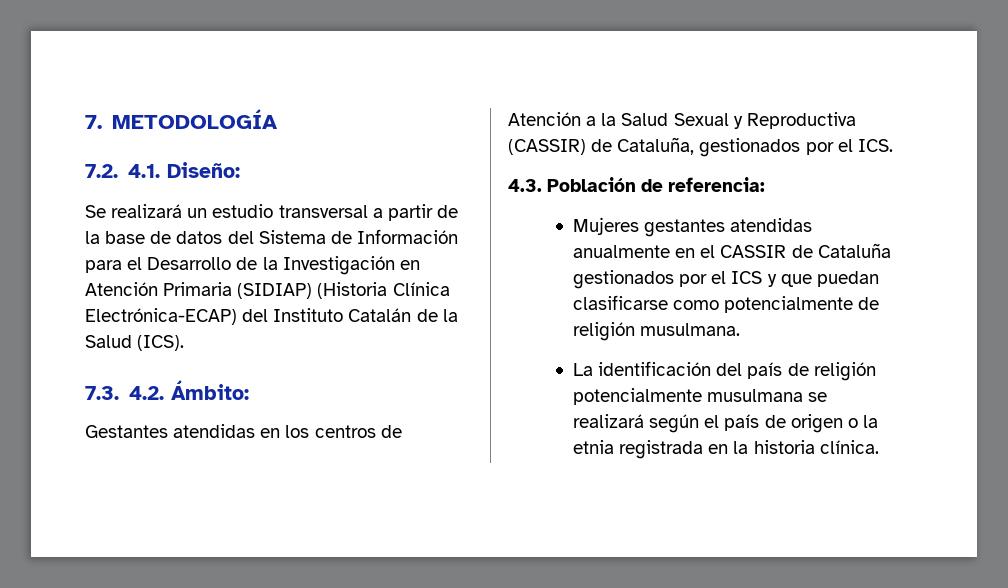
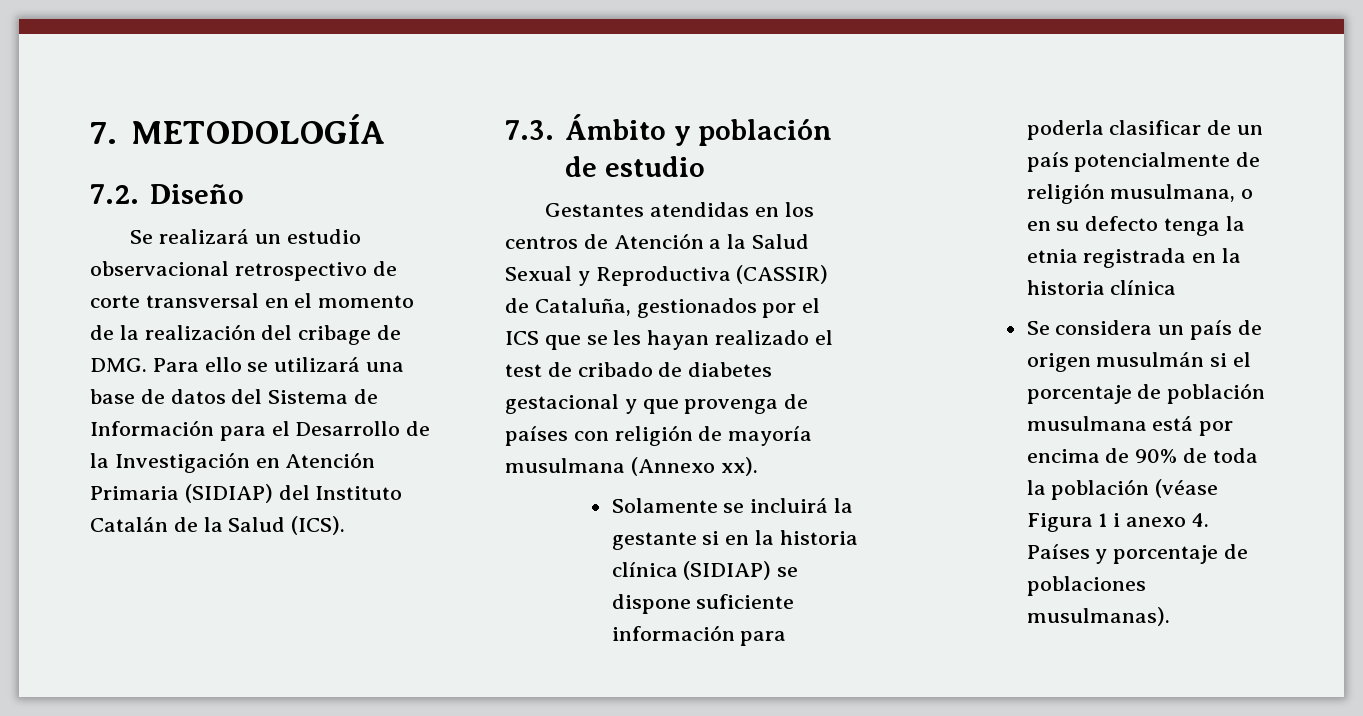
- 7.2. 4.1. Diseño:
+ 7.2. Diseño
- Se realizará un estudio transversal a partir de la base de datos del Sistema de Información para el Desarrollo de la Investigación en Atención Primaria (SIDIAP) (Historia Clínica Electrónica-ECAP) del Instituto Catalán de la Salud (ICS).
+ Se realizará un estudio observacional retrospectivo de corte transversal en el momento de la realización del cribage de DMG. Para ello se utilizará una base de datos del Sistema de Información para el Desarrollo de la Investigación en Atención Primaria (SIDIAP) del Instituto Catalán de la Salud (ICS).
- 7.3. 4.2. Ámbito:
+ 7.3. Ámbito y población de estudio
- Gestantes atendidas en los centros de Atención a la Salud Sexual y Reproductiva (CASSIR) de Cataluña, gestionados por el ICS.
- 4.3. Población de referencia:
- Mujeres gestantes atendidas anualmente en el CASSIR de Cataluña gestionados por el ICS y que puedan clasificarse como potencialmente de religión musulmana.
- La identificación del país de religión potencialmente musulmana se realizará según el país de origen o la etnia registrada en la historia clínica.
+ Gestantes atendidas en los centros de Atención a la Salud Sexual y Reproductiva (CASSIR) de Cataluña, gestionados por el ICS que se les hayan realizado el test de cribado de diabetes gestacional y que provenga de países con religión de mayoría musulmana (Annexo xx).
+ Solamente se incluirá la gestante si en la historia clínica (SIDIAP) se dispone suficiente información para poderla clasificar de un país potencialmente de religión musulmana, o en su defecto tenga la etnia registrada en la historia clínica
+ Se considera un país de origen musulmán si el porcentaje de población musulmana está por encima de 90% de toda la población (véase Figura 1 i anexo 4. Países y porcentaje de poblaciones musulmanas).

